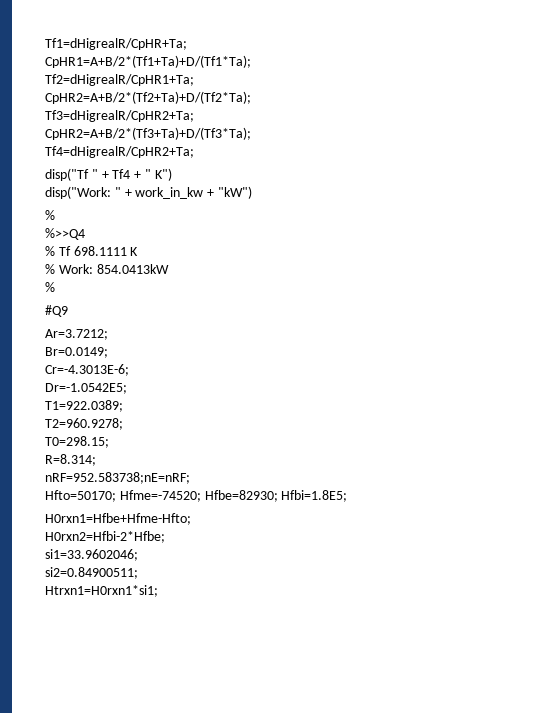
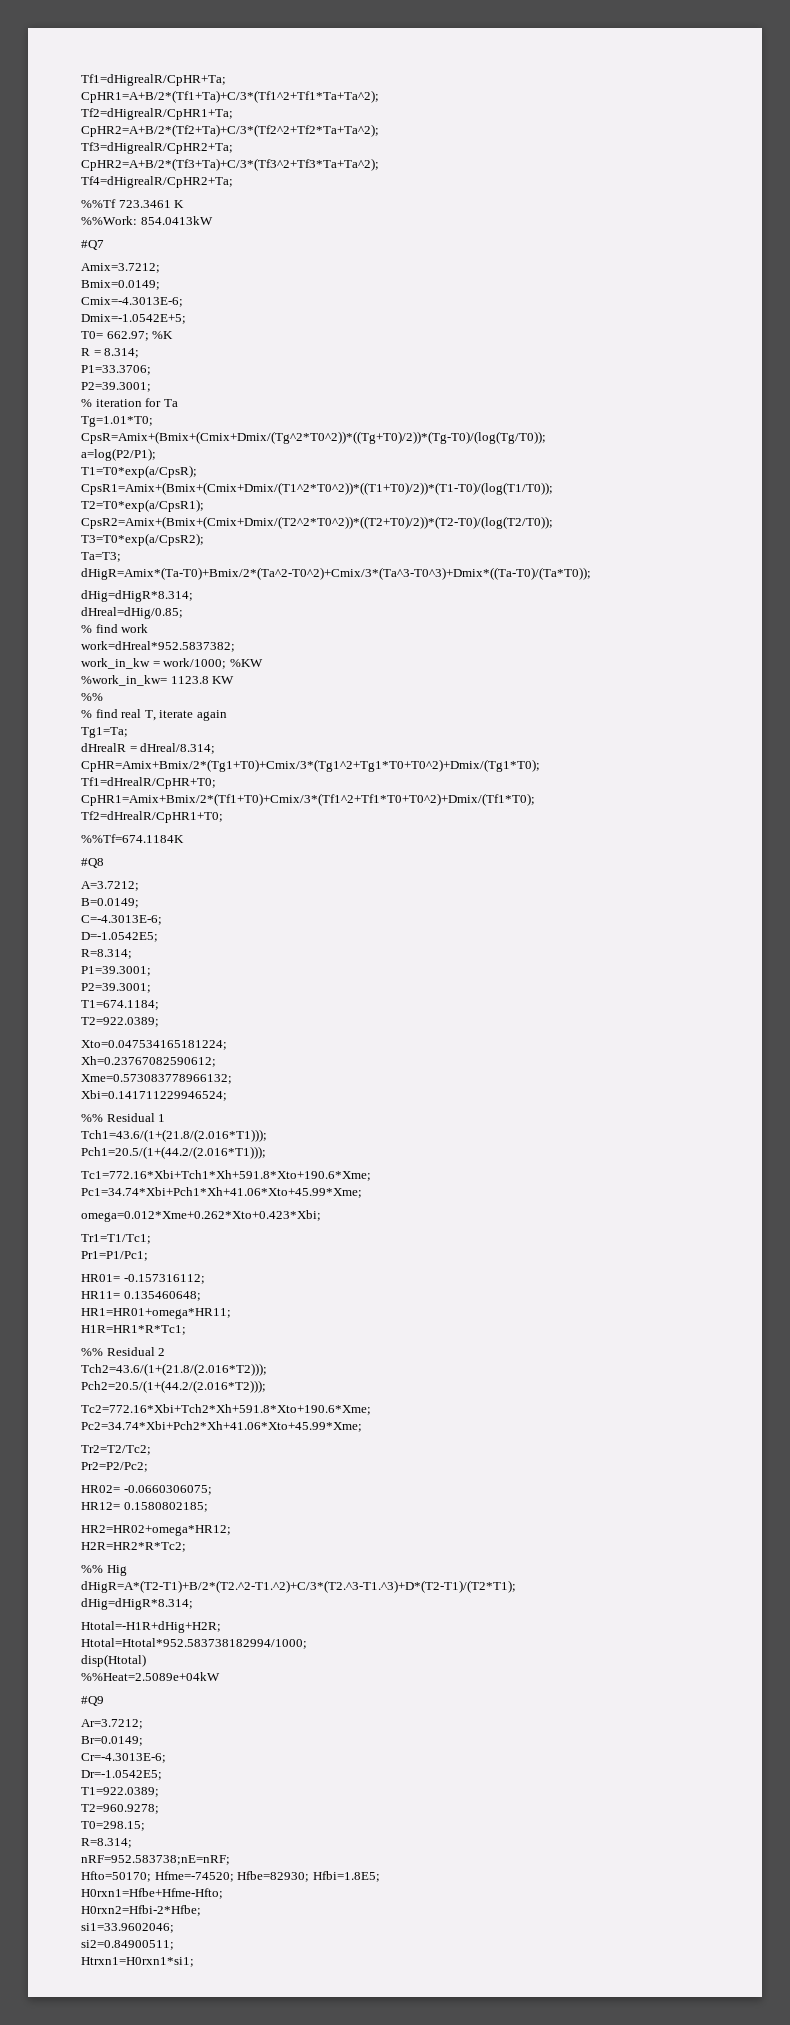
- CpHR1=A+B/2*(Tf1+Ta)+D/(Tf1*Ta);
+ CpHR1=A+B/2*(Tf1+Ta)+C/3*(Tf1^2+Tf1*Ta+Ta^2);
- CpHR2=A+B/2*(Tf2+Ta)+D/(Tf2*Ta);
+ CpHR2=A+B/2*(Tf2+Ta)+C/3*(Tf2^2+Tf2*Ta+Ta^2);
- CpHR2=A+B/2*(Tf3+Ta)+D/(Tf3*Ta);
+ CpHR2=A+B/2*(Tf3+Ta)+C/3*(Tf3^2+Tf3*Ta+Ta^2);
- disp("Tf " + Tf4 + " K")
- disp("Work: " + work_in_kw + "kW")
- %
- %>>Q4
- % Tf 698.1111 K
- % Work: 854.0413kW
- %
+ %%Tf 723.3461 K
+ %%Work: 854.0413kW
+ #Q7
+ Amix=3.7212;
+ Bmix=0.0149;
+ Cmix=-4.3013E-6;
+ Dmix=-1.0542E+5;
+ T0= 662.97; %K
+ R = 8.314;
+ P1=33.3706;
+ P2=39.3001;
+ % iteration for Ta
+ Tg=1.01*T0;
+ CpsR=Amix+(Bmix+(Cmix+Dmix/(Tg^2*T0^2))*((Tg+T0)/2))*(Tg-T0)/(log(Tg/T0));
+ a=log(P2/P1);
+ T1=T0*exp(a/CpsR);
+ CpsR1=Amix+(Bmix+(Cmix+Dmix/(T1^2*T0^2))*((T1+T0)/2))*(T1-T0)/(log(T1/T0));
+ T2=T0*exp(a/CpsR1);
+ CpsR2=Amix+(Bmix+(Cmix+Dmix/(T2^2*T0^2))*((T2+T0)/2))*(T2-T0)/(log(T2/T0));
+ T3=T0*exp(a/CpsR2);
+ Ta=T3;
+ dHigR=Amix*(Ta-T0)+Bmix/2*(Ta^2-T0^2)+Cmix/3*(Ta^3-T0^3)+Dmix*((Ta-T0)/(Ta*T0));
+ dHig=dHigR*8.314;
+ dHreal=dHig/0.85;
+ % find work
+ work=dHreal*952.5837382;
+ work_in_kw = work/1000; %KW
+ %work_in_kw= 1123.8 KW
+ %%
+ % find real T, iterate again
+ Tg1=Ta;
+ dHrealR = dHreal/8.314;
+ CpHR=Amix+Bmix/2*(Tg1+T0)+Cmix/3*(Tg1^2+Tg1*T0+T0^2)+Dmix/(Tg1*T0);
+ Tf1=dHrealR/CpHR+T0;
+ CpHR1=Amix+Bmix/2*(Tf1+T0)+Cmix/3*(Tf1^2+Tf1*T0+T0^2)+Dmix/(Tf1*T0);
+ Tf2=dHrealR/CpHR1+T0;
+ %%Tf=674.1184K
+ #Q8
+ A=3.7212;
+ B=0.0149;
+ C=-4.3013E-6;
+ D=-1.0542E5;
+ R=8.314;
+ P1=39.3001;
+ P2=39.3001;
+ T1=674.1184;
+ T2=922.0389;
+ Xto=0.047534165181224;
+ Xh=0.23767082590612;
+ Xme=0.573083778966132;
+ Xbi=0.141711229946524;
+ %% Residual 1
+ Tch1=43.6/(1+(21.8/(2.016*T1)));
+ Pch1=20.5/(1+(44.2/(2.016*T1)));
+ Tc1=772.16*Xbi+Tch1*Xh+591.8*Xto+190.6*Xme;
+ Pc1=34.74*Xbi+Pch1*Xh+41.06*Xto+45.99*Xme;
+ omega=0.012*Xme+0.262*Xto+0.423*Xbi;
+ Tr1=T1/Tc1;
+ Pr1=P1/Pc1;
+ HR01= -0.157316112;
+ HR11= 0.135460648;
+ HR1=HR01+omega*HR11;
+ H1R=HR1*R*Tc1;
+ %% Residual 2
+ Tch2=43.6/(1+(21.8/(2.016*T2)));
+ Pch2=20.5/(1+(44.2/(2.016*T2)));
+ Tc2=772.16*Xbi+Tch2*Xh+591.8*Xto+190.6*Xme;
+ Pc2=34.74*Xbi+Pch2*Xh+41.06*Xto+45.99*Xme;
+ Tr2=T2/Tc2;
+ Pr2=P2/Pc2;
+ HR02= -0.0660306075;
+ HR12= 0.1580802185;
+ HR2=HR02+omega*HR12;
+ H2R=HR2*R*Tc2;
+ %% Hig
+ dHigR=A*(T2-T1)+B/2*(T2.^2-T1.^2)+C/3*(T2.^3-T1.^3)+D*(T2-T1)/(T2*T1);
+ dHig=dHigR*8.314;
+ Htotal=-H1R+dHig+H2R;
+ Htotal=Htotal*952.583738182994/1000;
+ disp(Htotal)
+ %%Heat=2.5089e+04kW

